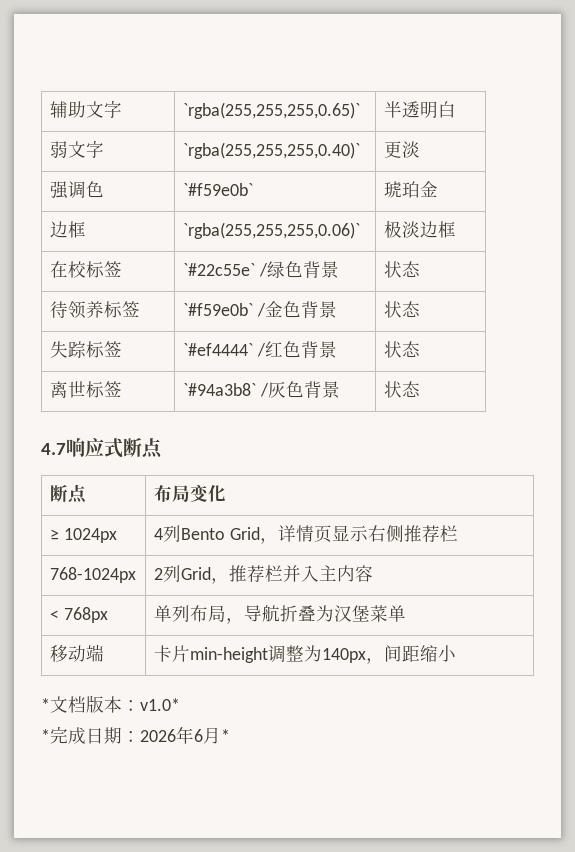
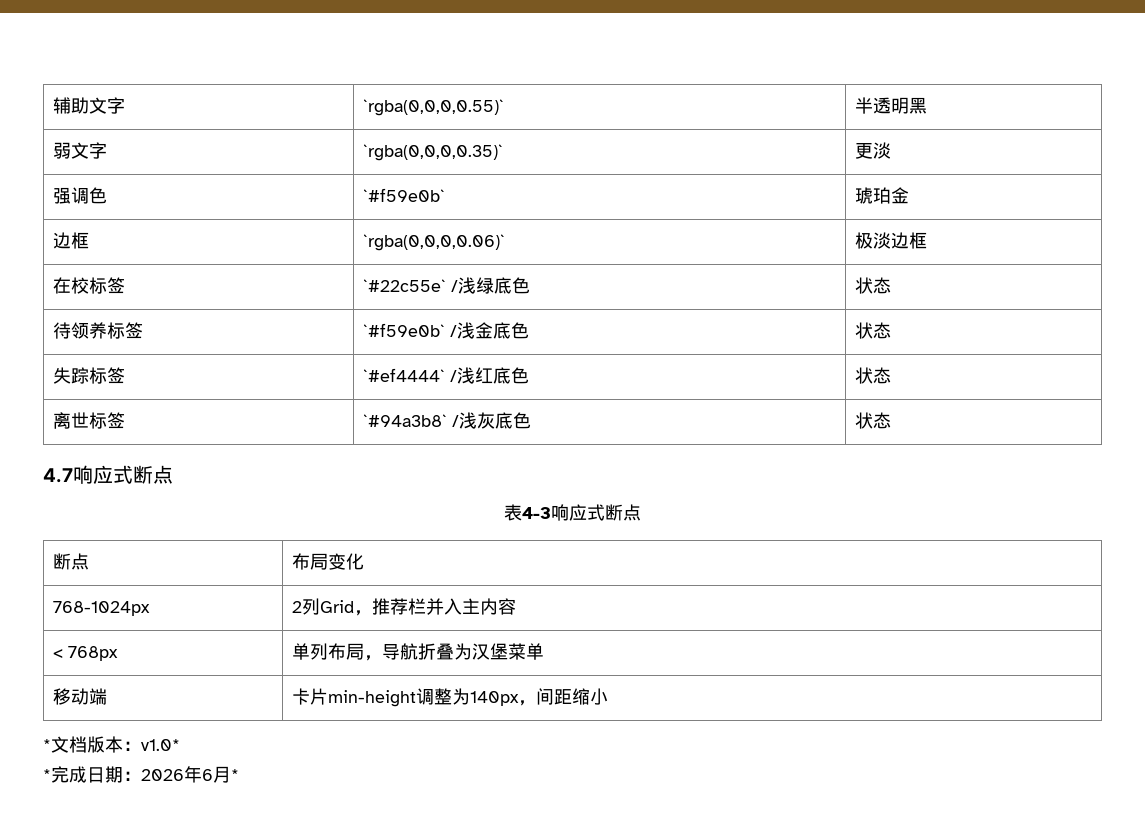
- 辅助文字 | `rgba(255,255,255,0.65)` | 半透明白
+ 辅助文字 | `rgba(0,0,0,0.55)` | 半透明黑
- 弱文字 | `rgba(255,255,255,0.40)` | 更淡
+ 弱文字 | `rgba(0,0,0,0.35)` | 更淡
- 边框 | `rgba(255,255,255,0.06)` | 极淡边框
+ 边框 | `rgba(0,0,0,0.06)` | 极淡边框
- 在校标签 | `#22c55e` /绿色背景 | 状态
+ 在校标签 | `#22c55e` /浅绿底色 | 状态
- 待领养标签 | `#f59e0b` /金色背景 | 状态
+ 待领养标签 | `#f59e0b` /浅金底色 | 状态
- 失踪标签 | `#ef4444` /红色背景 | 状态
+ 失踪标签 | `#ef4444` /浅红底色 | 状态
- 离世标签 | `#94a3b8` /灰色背景 | 状态
+ 离世标签 | `#94a3b8` /浅灰底色 | 状态
+ 表4-3响应式断点
- ≥ 1024px | 4列Bento Grid，详情页显示右侧推荐栏

